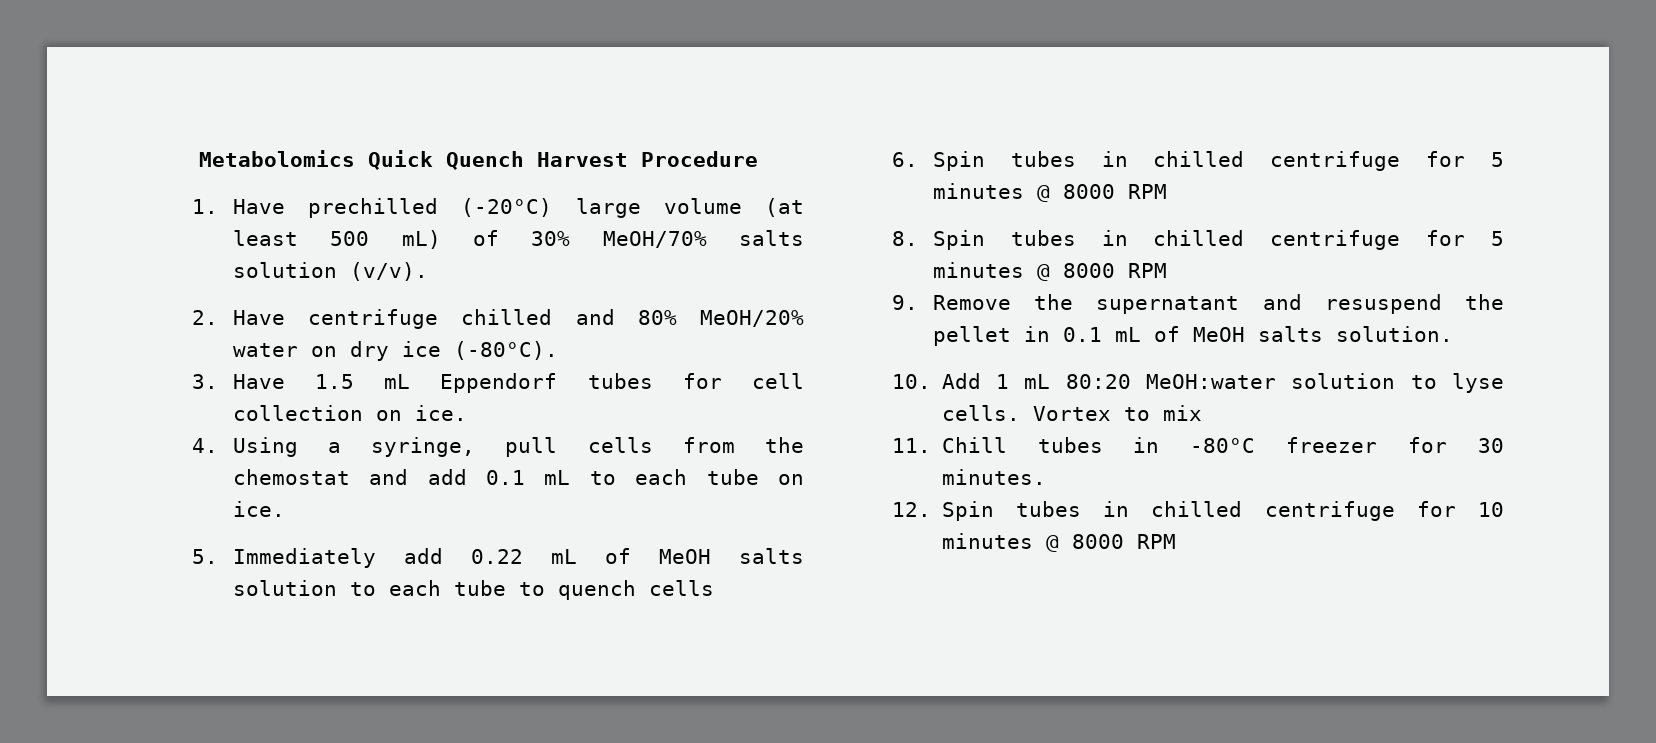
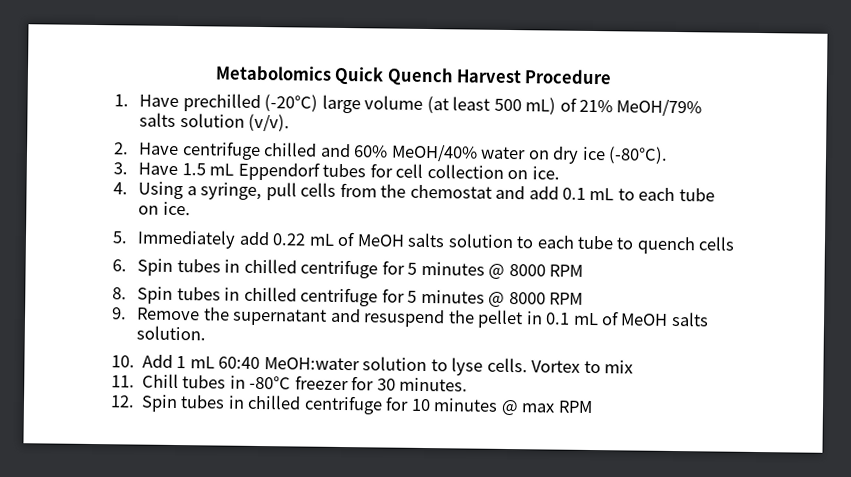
- 1. Have prechilled (-20°C) large volume (at least 500 mL) of 30% MeOH/70% salts solution (v/v).
+ 1. Have prechilled (-20°C) large volume (at least 500 mL) of 21% MeOH/79% salts solution (v/v).
- 2. Have centrifuge chilled and 80% MeOH/20% water on dry ice (-80°C).
+ 2. Have centrifuge chilled and 60% MeOH/40% water on dry ice (-80°C).
- 10. Add 1 mL 80:20 MeOH:water solution to lyse cells.
+ 10. Add 1 mL 60:40 MeOH:water solution to lyse cells.
- 12. Spin tubes in chilled centrifuge for 10 minutes @ 8000 RPM
+ 12. Spin tubes in chilled centrifuge for 10 minutes @ max RPM

